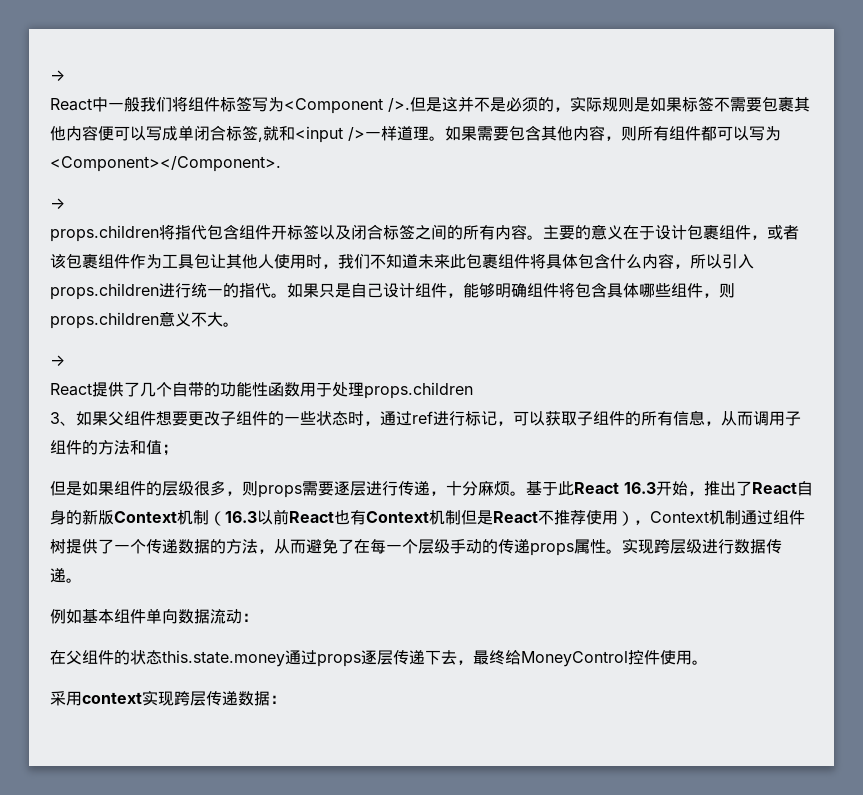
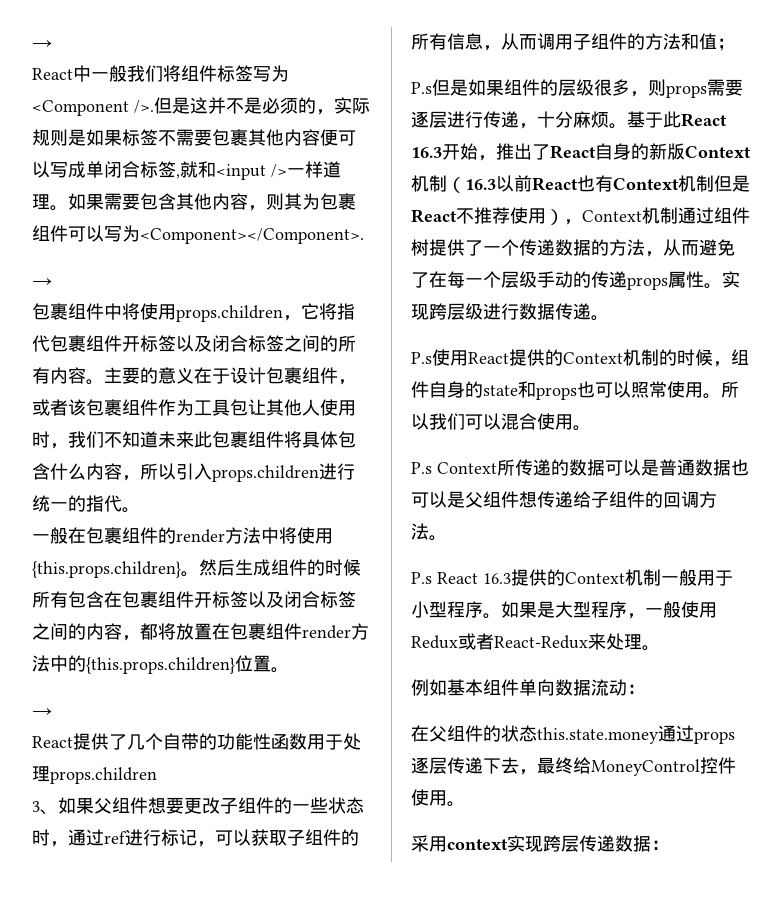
- 如果需要包含其他内容，则所有组件都可以写为<Component></Component>.
+ 如果需要包含其他内容，则其为包裹组件可以写为<Component></Component>.
- props.children将指代包含组件开标签以及闭合标签之间的所有内容。
+ 包裹组件中将使用props.children，它将指代包裹组件开标签以及闭合标签之间的所有内容。
- 主要的意义在于设计包裹组件，或者该包裹组件作为工具包让其他人使用时，我们不知道未来此包裹组件将具体包含什么内容，所以引入props.children进行统一的指代。如果只是自己设计组件，能够明确组件将包含具体哪些组件，则props.children意义不大。
+ 主要的意义在于设计包裹组件，或者该包裹组件作为工具包让其他人使用时，我们不知道未来此包裹组件将具体包含什么内容，所以引入props.children进行统一的指代。
+ 一般在包裹组件的render方法中将使用{this.props.children}。然后生成组件的时候所有包含在包裹组件开标签以及闭合标签之间的内容，都将放置在包裹组件render方法中的{this.props.children}位置。
- 但是如果组件的层级很多，则props需要逐层进行传递，十分麻烦。
+ P.s但是如果组件的层级很多，则props需要逐层进行传递，十分麻烦。
+ P.s使用React提供的Context机制的时候，组件自身的state和props也可以照常使用。所以我们可以混合使用。
+ P.s Context所传递的数据可以是普通数据也可以是父组件想传递给子组件的回调方法。
+ P.s React 16.3提供的Context机制一般用于小型程序。如果是大型程序，一般使用Redux或者React-Redux来处理。

